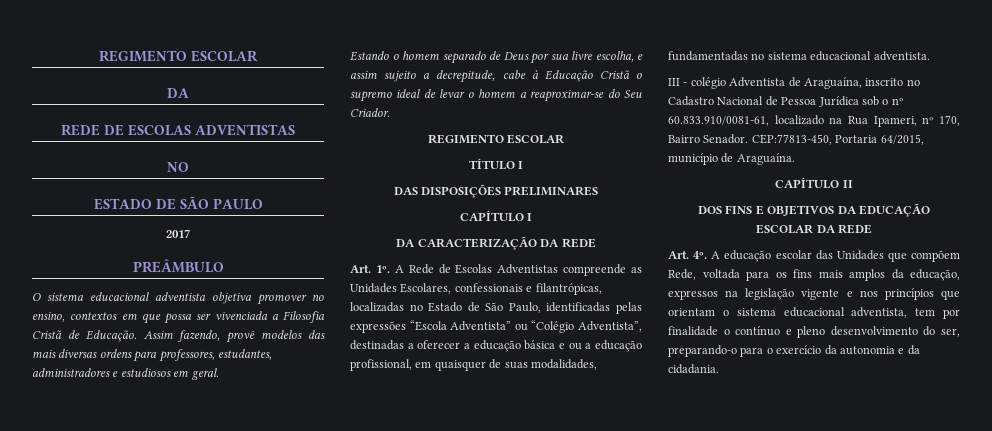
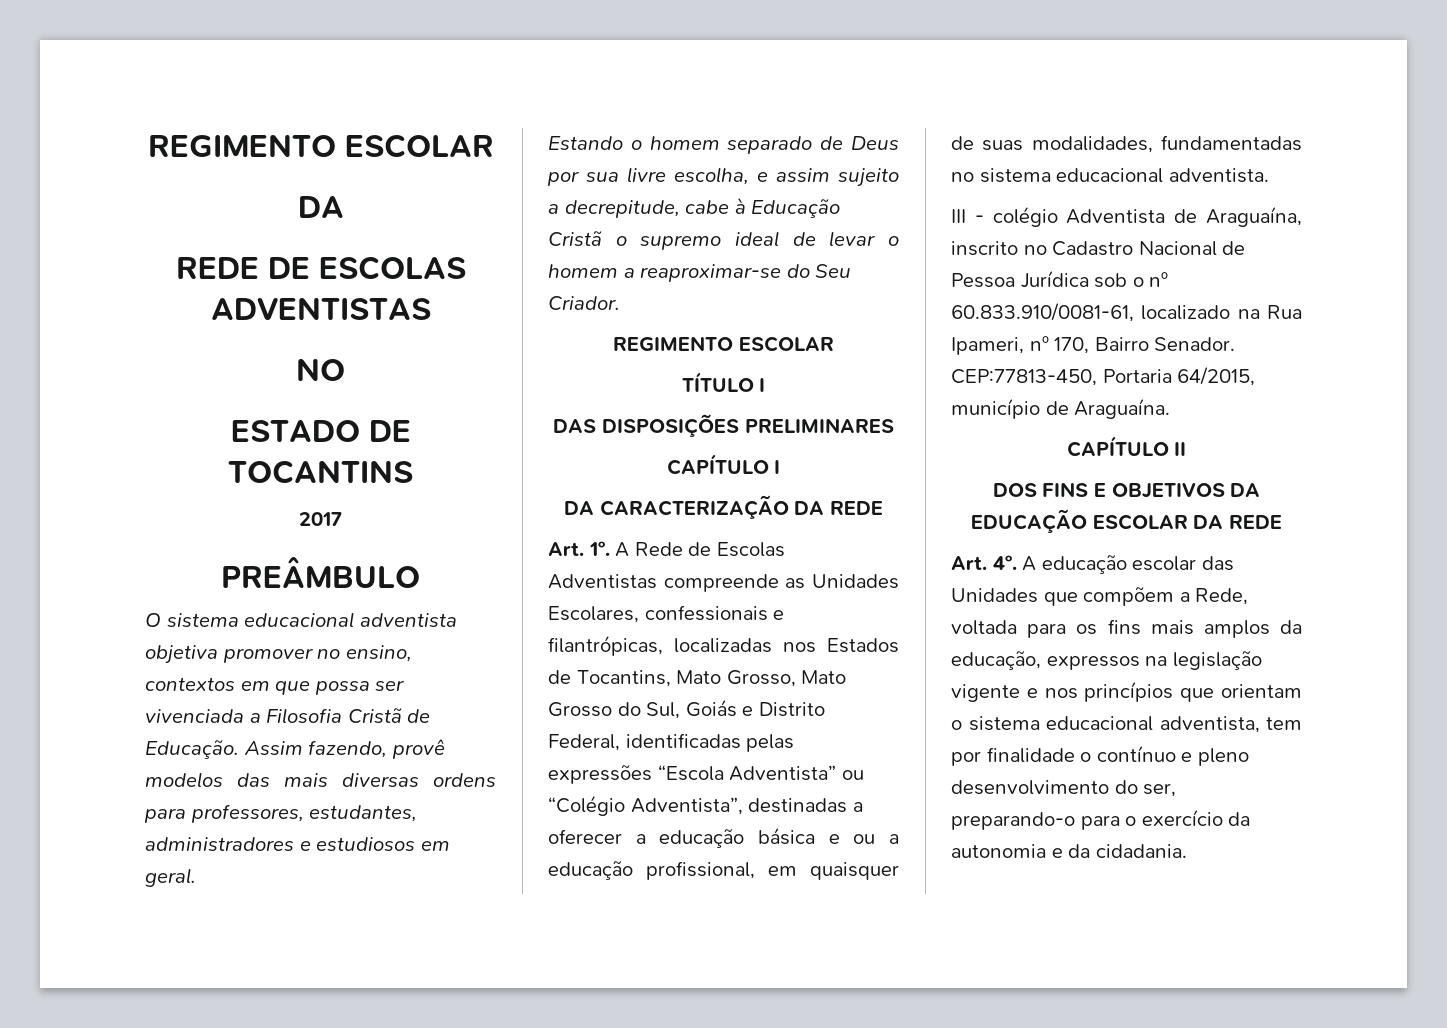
- ESTADO DE SÃO PAULO
+ ESTADO DE TOCANTINS
- A Rede de Escolas Adventistas compreende as Unidades Escolares, confessionais e filantrópicas, localizadas no Estado de São Paulo, identificadas pelas expressões “Escola Adventista” ou “Colégio Adventista”, destinadas a oferecer a educação básica e ou a educação profissional, em quaisquer de suas modalidades, fundamentadas no sistema educacional adventista.
+ A Rede de Escolas Adventistas compreende as Unidades Escolares, confessionais e filantrópicas, localizadas nos Estados de Tocantins, Mato Grosso, Mato Grosso do Sul, Goiás e Distrito Federal, identificadas pelas expressões “Escola Adventista” ou “Colégio Adventista”, destinadas a oferecer a educação básica e ou a educação profissional, em quaisquer de suas modalidades, fundamentadas no sistema educacional adventista.
- A educação escolar das Unidades que compõem Rede, voltada para os fins mais amplos da educação, expressos na legislação vigente e nos princípios que orientam o sistema educacional adventista, tem por finalidade o contínuo e pleno desenvolvimento do ser, preparando-o para o exercício da autonomia e da cidadania.
+ A educação escolar das Unidades que compõem a Rede, voltada para os fins mais amplos da educação, expressos na legislação vigente e nos princípios que orientam o sistema educacional adventista, tem por finalidade o contínuo e pleno desenvolvimento do ser, preparando-o para o exercício da autonomia e da cidadania.

